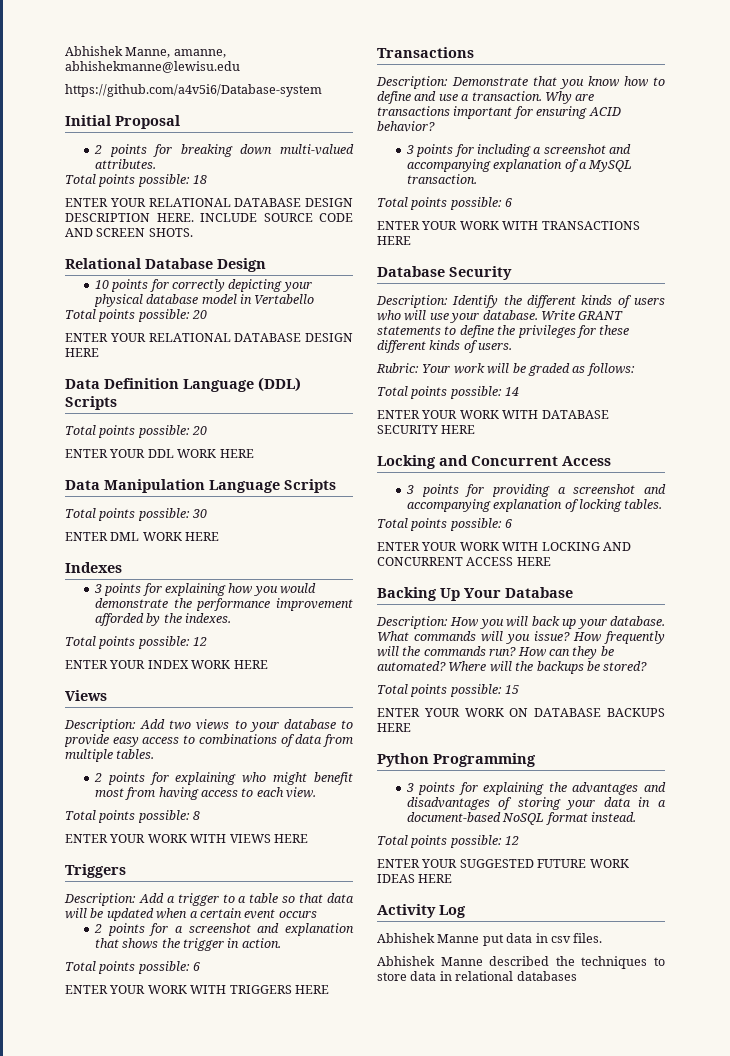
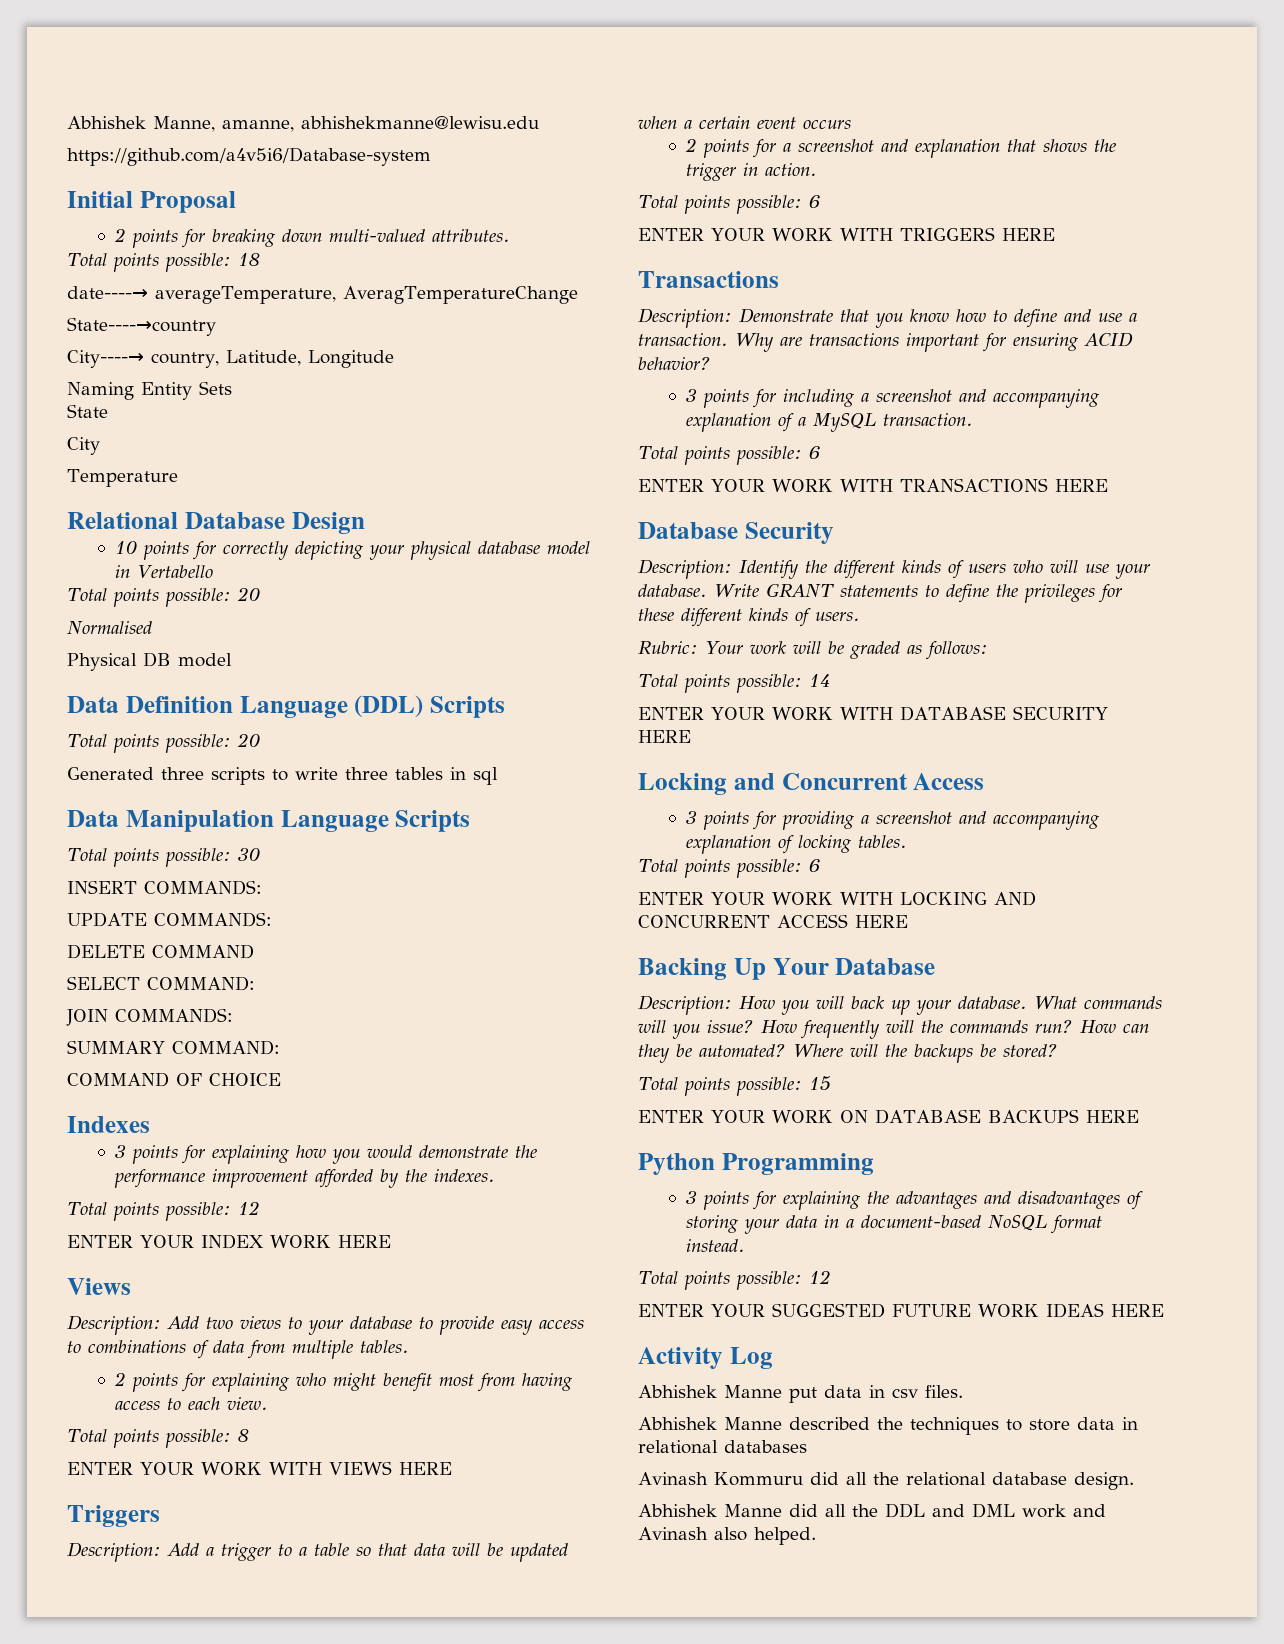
- ENTER YOUR RELATIONAL DATABASE DESIGN DESCRIPTION HERE. INCLUDE SOURCE CODE AND SCREEN SHOTS.
+ date----→ averageTemperature, AveragTemperatureChange
+ State----→country
+ City----→ country, Latitude, Longitude
+ Naming Entity Sets
+ State
+ City
+ Temperature
- ENTER YOUR RELATIONAL DATABASE DESIGN HERE
+ Normalised
+ Physical DB model
- ENTER YOUR DDL WORK HERE
+ Generated three scripts to write three tables in sql
- ENTER DML WORK HERE
+ INSERT COMMANDS:
+ UPDATE COMMANDS:
+ DELETE COMMAND
+ SELECT COMMAND:
+ JOIN COMMANDS:
+ SUMMARY COMMAND:
+ COMMAND OF CHOICE
+ Avinash Kommuru did all the relational database design.
+ Abhishek Manne did all the DDL and DML work and Avinash also helped.

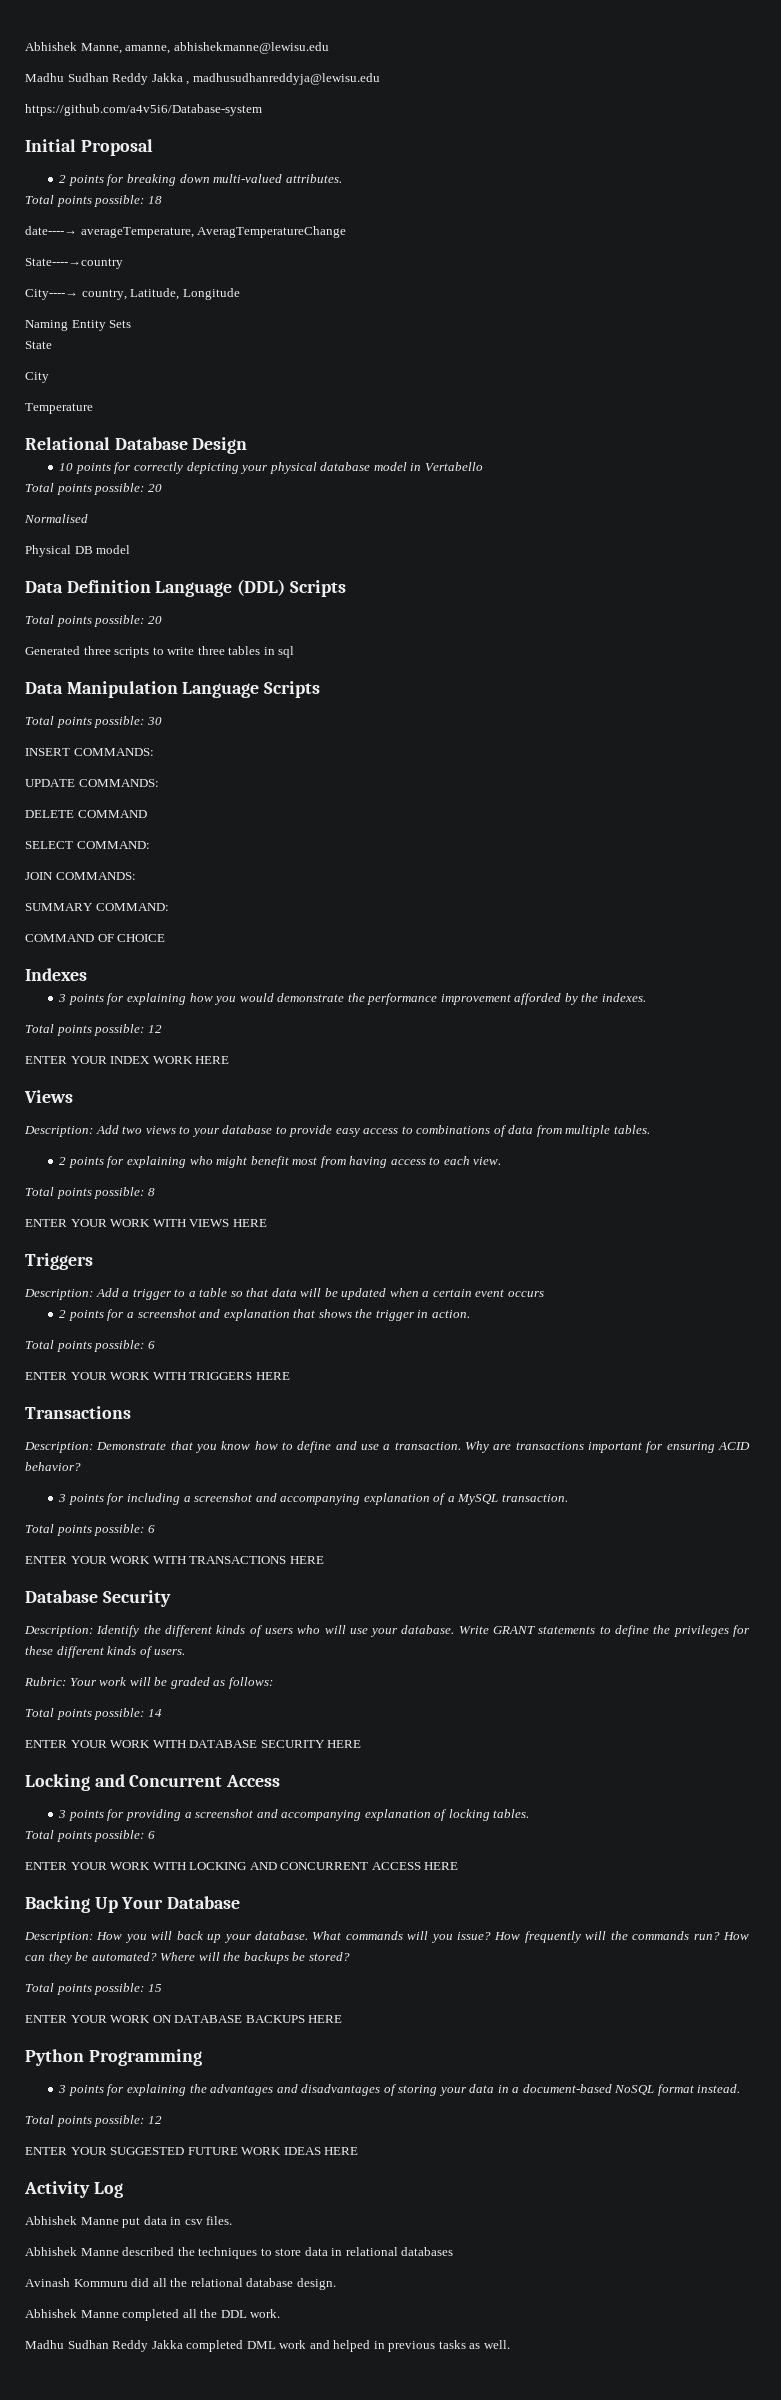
+ Madhu Sudhan Reddy Jakka , madhusudhanreddyja@lewisu.edu
- Abhishek Manne did all the DDL and DML work and Avinash also helped.
+ Abhishek Manne completed all the DDL work.
+ Madhu Sudhan Reddy Jakka completed DML work and helped in previous tasks as well.

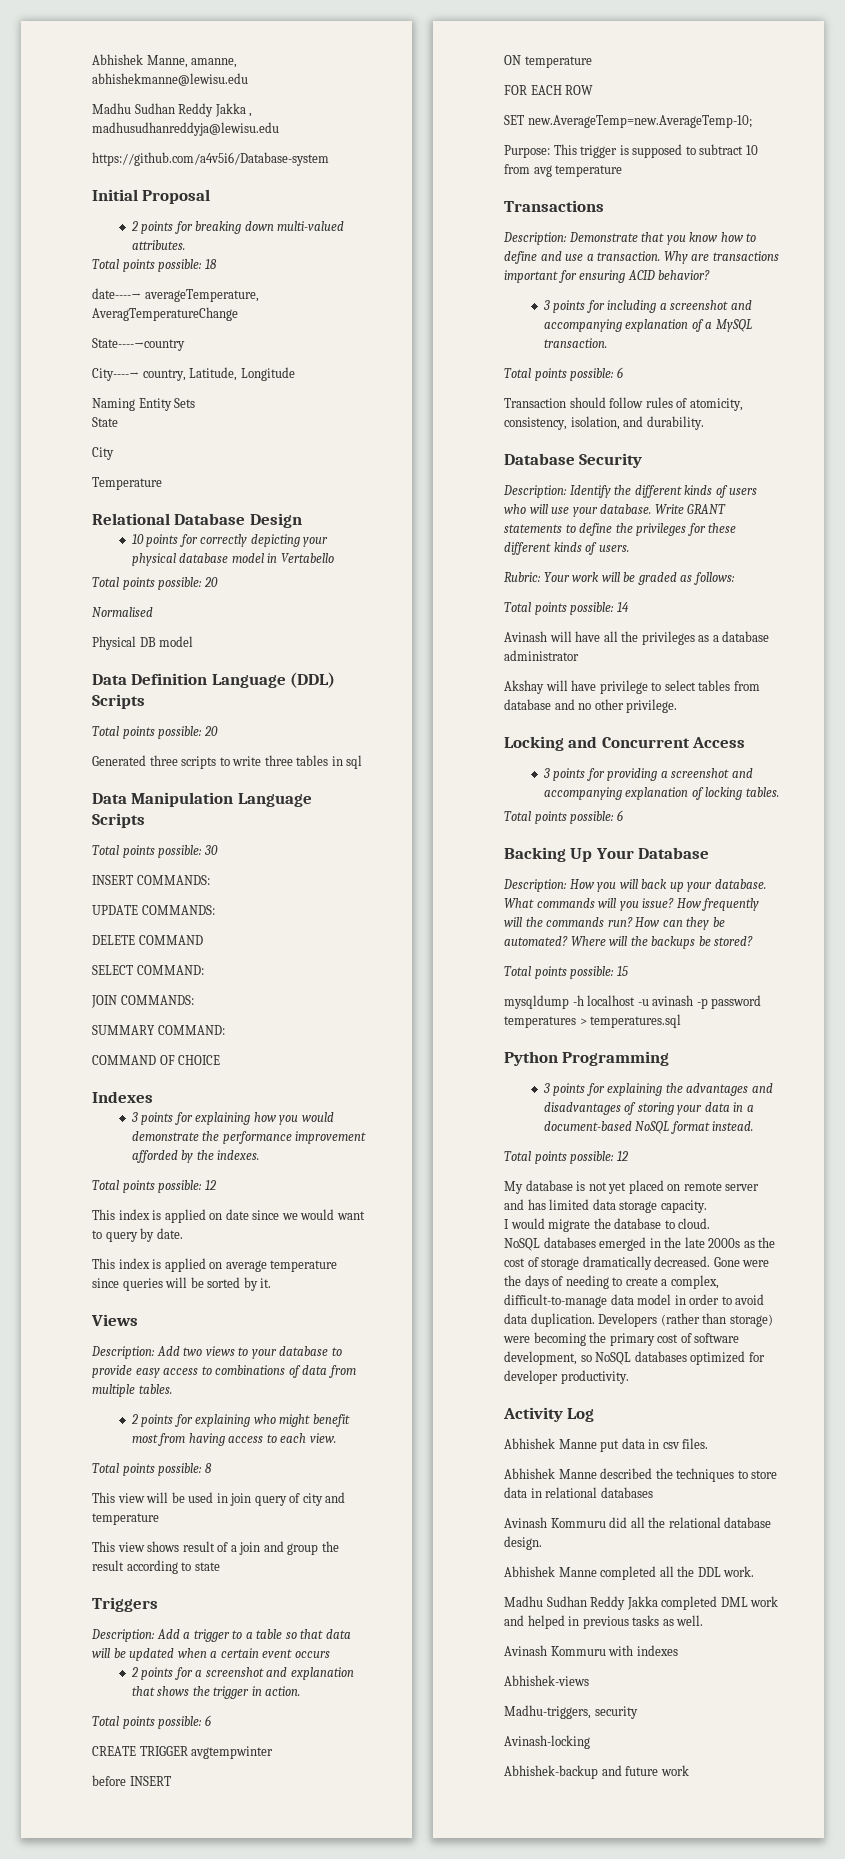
- ENTER YOUR INDEX WORK HERE
+ This index is applied on date since we would want to query by date.
+ This index is applied on average temperature since queries will be sorted by it.
- ENTER YOUR WORK WITH VIEWS HERE
+ This view will be used in join query of city and temperature
+ This view shows result of a join and group the result according to state
- ENTER YOUR WORK WITH TRIGGERS HERE
+ CREATE TRIGGER avgtempwinter
+ before INSERT
+ ON temperature
+ FOR EACH ROW
+ SET new.AverageTemp=new.AverageTemp-10;
+ Purpose: This trigger is supposed to subtract 10 from avg temperature
- ENTER YOUR WORK WITH TRANSACTIONS HERE
+ Transaction should follow rules of atomicity, consistency, isolation, and durability.
- ENTER YOUR WORK WITH DATABASE SECURITY HERE
+ Avinash will have all the privileges as a database administrator
+ Akshay will have privilege to select tables from database and no other privilege.
- ENTER YOUR WORK WITH LOCKING AND CONCURRENT ACCESS HERE
- ENTER YOUR WORK ON DATABASE BACKUPS HERE
+ mysqldump -h localhost -u avinash -p password temperatures > temperatures.sql
- ENTER YOUR SUGGESTED FUTURE WORK IDEAS HERE
+ My database is not yet placed on remote server and has limited data storage capacity.
+ I would migrate the database to cloud.
+ NoSQL databases emerged in the late 2000s as the cost of storage dramatically decreased. Gone were the days of needing to create a complex, difficult-to-manage data model in order to avoid data duplication. Developers (rather than storage) were becoming the primary cost of software development, so NoSQL databases optimized for developer productivity.
+ Avinash Kommuru with indexes
+ Abhishek-views
+ Madhu-triggers, security
+ Avinash-locking
+ Abhishek-backup and future work

